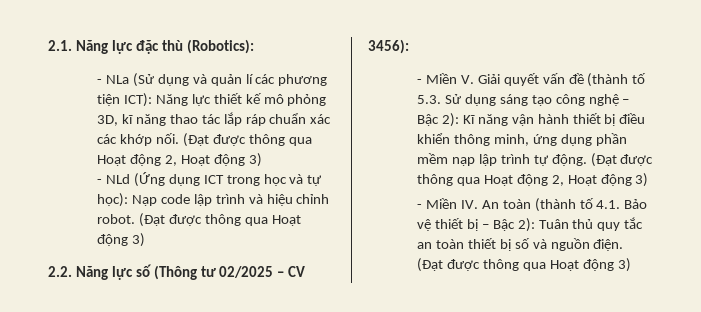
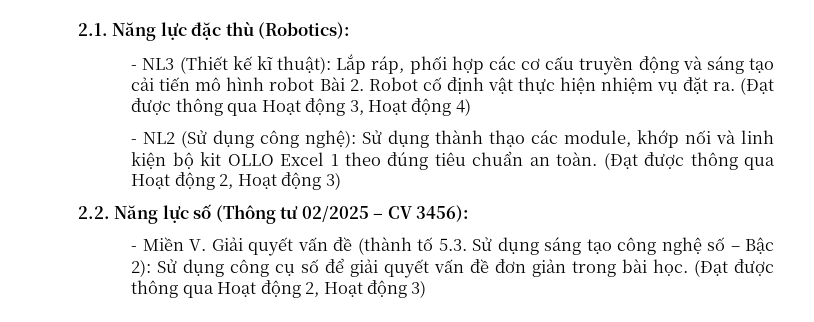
- - NLa (Sử dụng và quản lí các phương tiện ICT): Năng lực thiết kế mô phỏng 3D, kĩ năng thao tác lắp ráp chuẩn xác các khớp nối.
+ - NL3 (Thiết kế kĩ thuật): Lắp ráp, phối hợp các cơ cấu truyền động và sáng tạo cải tiến mô hình robot Bài 2. Robot cố định vật thực hiện nhiệm vụ đặt ra. (Đạt được thông qua Hoạt động 3, Hoạt động 4)
+ - NL2 (Sử dụng công nghệ): Sử dụng thành thạo các module, khớp nối và linh kiện bộ kit OLLO Excel 1 theo đúng tiêu chuẩn an toàn.
- - NLd (Ứng dụng ICT trong học và tự học): Nạp code lập trình và hiệu chỉnh robot. (Đạt được thông qua Hoạt động 3)
- - Miền V. Giải quyết vấn đề (thành tố 5.3. Sử dụng sáng tạo công nghệ – Bậc 2): Kĩ năng vận hành thiết bị điều khiển thông minh, ứng dụng phần mềm nạp lập trình tự động.
+ - Miền V. Giải quyết vấn đề (thành tố 5.3. Sử dụng sáng tạo công nghệ số – Bậc 2): Sử dụng công cụ số để giải quyết vấn đề đơn giản trong bài học.
- - Miền IV. An toàn (thành tố 4.1. Bảo vệ thiết bị – Bậc 2): Tuân thủ quy tắc an toàn thiết bị số và nguồn điện. (Đạt được thông qua Hoạt động 3)

